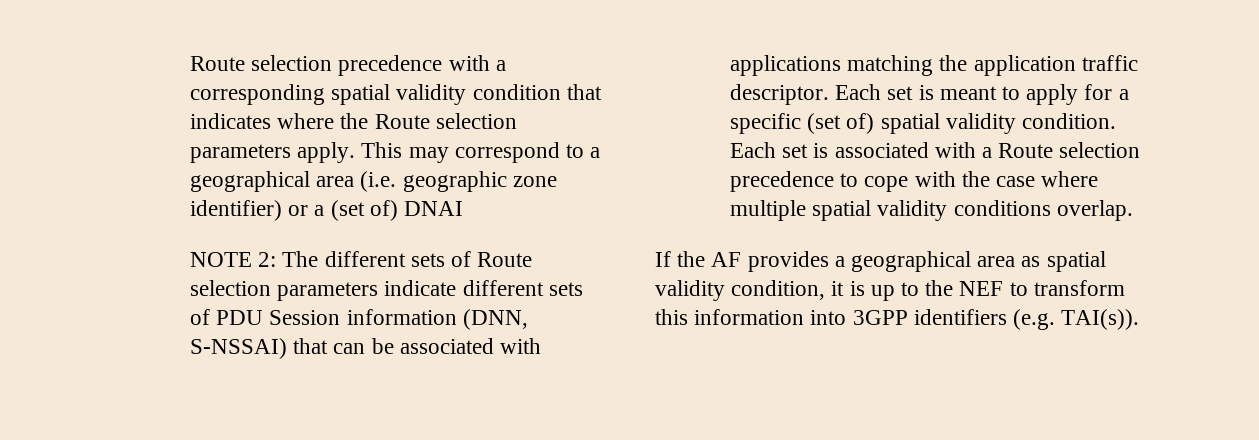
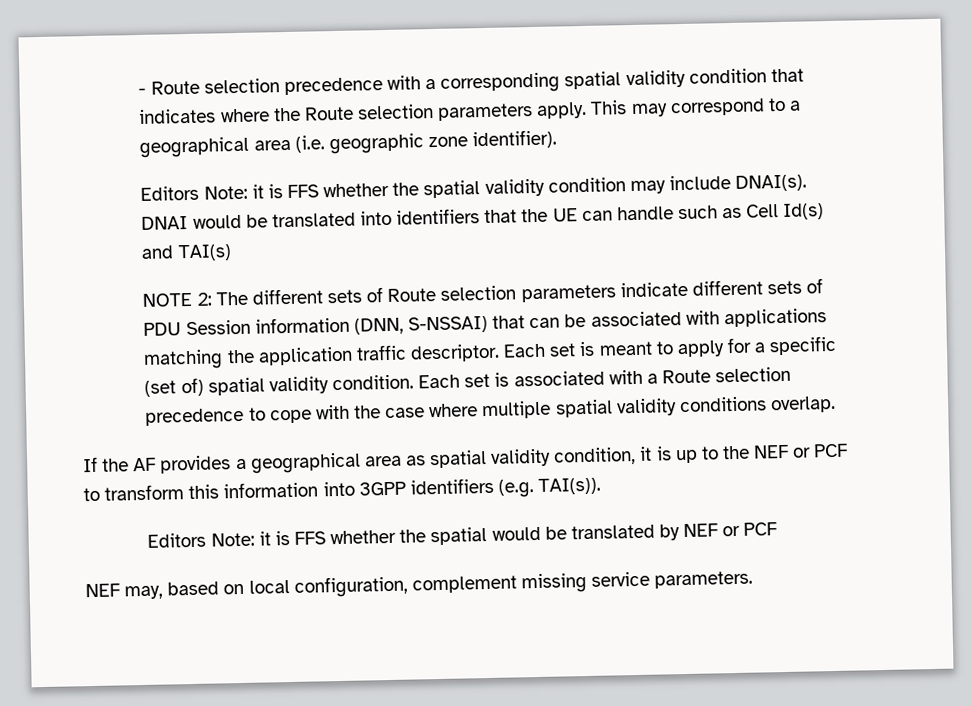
- Route selection precedence with a corresponding spatial validity condition that indicates where the Route selection parameters apply.
+ - Route selection precedence with a corresponding spatial validity condition that indicates where the Route selection parameters apply.
- This may correspond to a geographical area (i.e. geographic zone identifier) or a (set of) DNAI
+ This may correspond to a geographical area (i.e. geographic zone identifier).
+ Editors Note: it is FFS whether the spatial validity condition may include DNAI(s). DNAI would be translated into identifiers that the UE can handle such as Cell Id(s) and TAI(s)
- If the AF provides a geographical area as spatial validity condition, it is up to the NEF to transform this information into 3GPP identifiers (e.g. TAI(s)).
+ If the AF provides a geographical area as spatial validity condition, it is up to the NEF or PCF to transform this information into 3GPP identifiers (e.g. TAI(s)).
+ Editors Note: it is FFS whether the spatial would be translated by NEF or PCF
+ NEF may, based on local configuration, complement missing service parameters.

